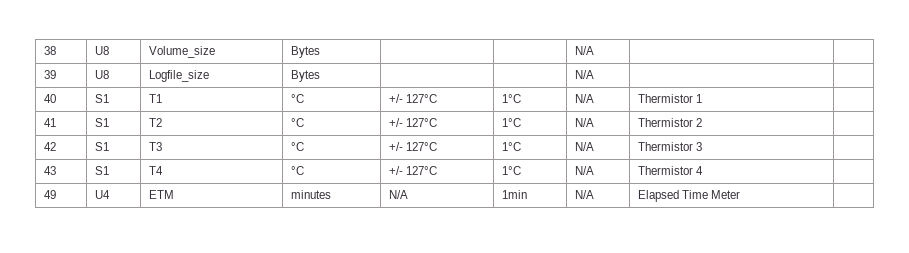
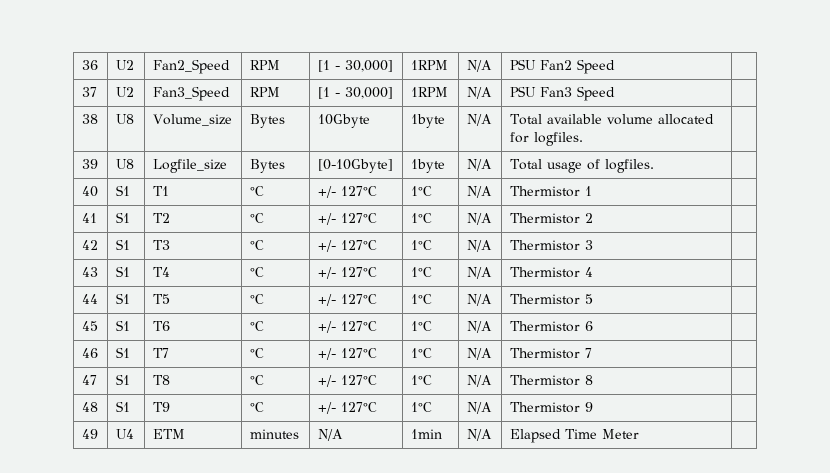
+ 36 | U2 | Fan2_Speed | RPM | [1 - 30,000] | 1RPM | N/A | PSU Fan2 Speed |
+ 37 | U2 | Fan3_Speed | RPM | [1 - 30,000] | 1RPM | N/A | PSU Fan3 Speed |
- 38 | U8 | Volume_size | Bytes | | | N/A | |
+ 38 | U8 | Volume_size | Bytes | 10Gbyte | 1byte | N/A | Total available volume allocated for logfiles. |
- 39 | U8 | Logfile_size | Bytes | | | N/A | |
+ 39 | U8 | Logfile_size | Bytes | [0-10Gbyte] | 1byte | N/A | Total usage of logfiles. |
+ 44 | S1 | T5 | °C | +/- 127°C | 1°C | N/A | Thermistor 5 |
+ 45 | S1 | T6 | °C | +/- 127°C | 1°C | N/A | Thermistor 6 |
+ 46 | S1 | T7 | °C | +/- 127°C | 1°C | N/A | Thermistor 7 |
+ 47 | S1 | T8 | °C | +/- 127°C | 1°C | N/A | Thermistor 8 |
+ 48 | S1 | T9 | °C | +/- 127°C | 1°C | N/A | Thermistor 9 |

